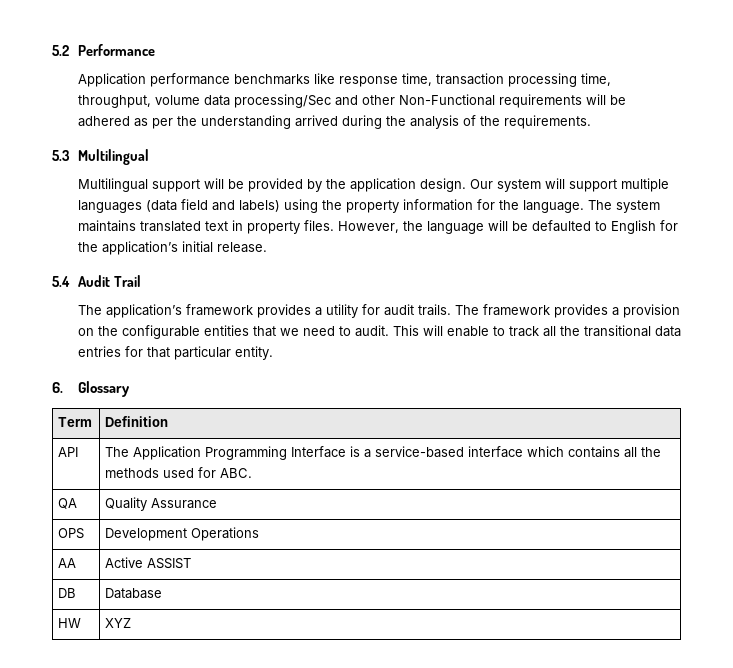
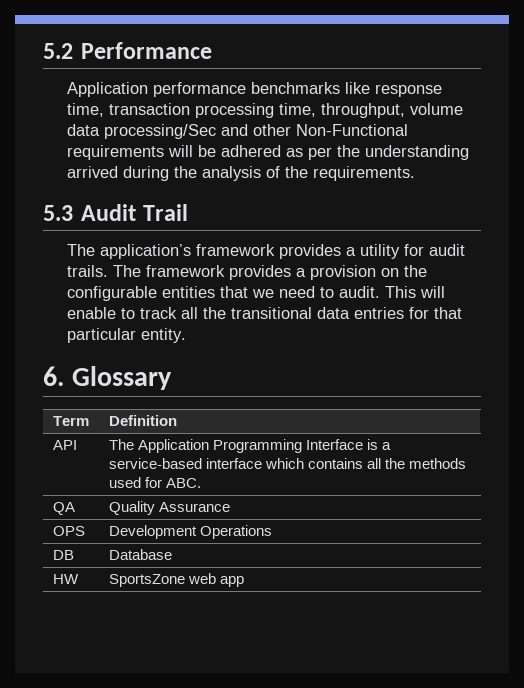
- 5.3 Multilingual
- Multilingual support will be provided by the application design. Our system will support multiple languages (data field and labels) using the property information for the language. The system maintains translated text in property files. However, the language will be defaulted to English for the application’s initial release.
- 5.4 Audit Trail
+ 5.3 Audit Trail
- AA | Active ASSIST
- HW | XYZ
+ HW | SportsZone web app

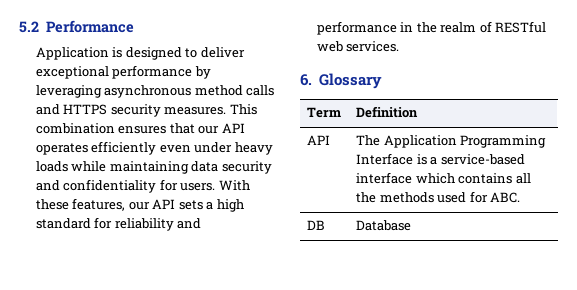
- Application performance benchmarks like response time, transaction processing time, throughput, volume data processing/Sec and other Non-Functional requirements will be adhered as per the understanding arrived during the analysis of the requirements.
- 5.3 Audit Trail
- The application’s framework provides a utility for audit trails. The framework provides a provision on the configurable entities that we need to audit. This will enable to track all the transitional data entries for that particular entity.
+ Application is designed to deliver exceptional performance by leveraging asynchronous method calls and HTTPS security measures. This combination ensures that our API operates efficiently even under heavy loads while maintaining data security and confidentiality for users. With these features, our API sets a high standard for reliability and performance in the realm of RESTful web services.
- QA | Quality Assurance
- OPS | Development Operations
  DB | Database
- HW | SportsZone web app

